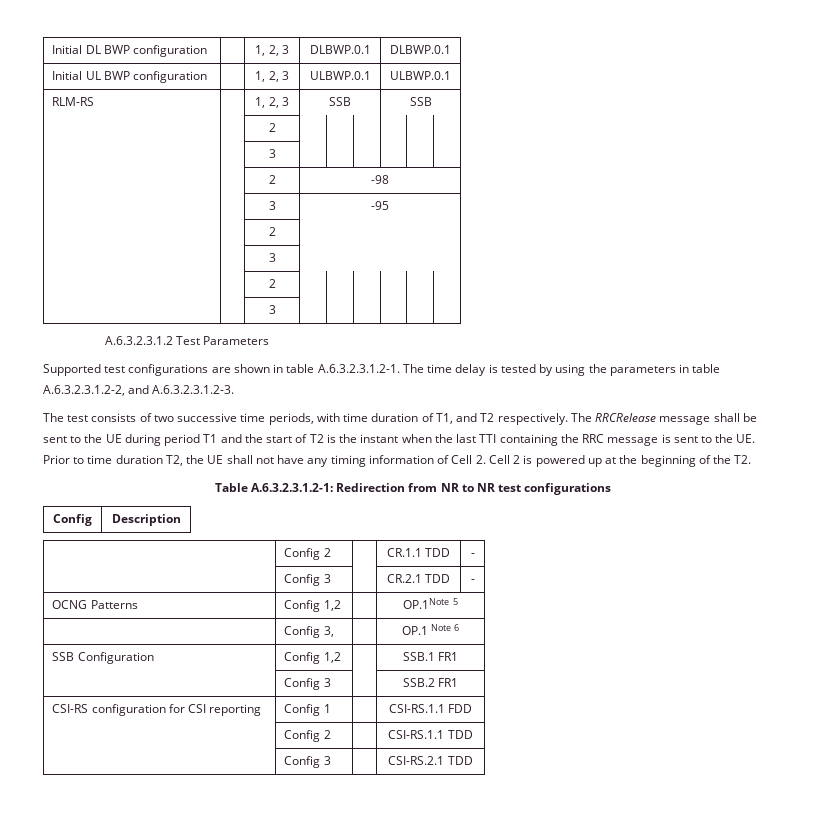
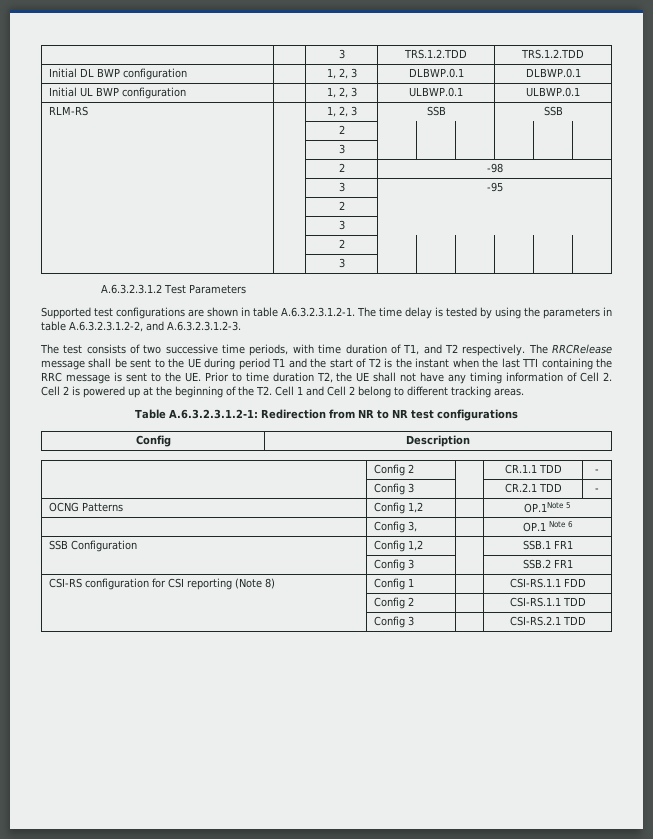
+ | | 3 | TRS.1.2.TDD | TRS.1.2.TDD
- The RRCRelease message shall be sent to the UE during period T1 and the start of T2 is the instant when the last TTI containing the RRC message is sent to the UE. Prior to time duration T2, the UE shall not have any timing information of Cell 2. Cell 2 is powered up at the beginning of the T2.
+ The RRCRelease message shall be sent to the UE during period T1 and the start of T2 is the instant when the last TTI containing the RRC message is sent to the UE. Prior to time duration T2, the UE shall not have any timing information of Cell 2. Cell 2 is powered up at the beginning of the T2. Cell 1 and Cell 2 belong to different tracking areas.
- CSI-RS configuration for CSI reporting | Config 1 | | CSI-RS.1.1 FDD
+ CSI-RS configuration for CSI reporting (Note 8) | Config 1 | | CSI-RS.1.1 FDD

